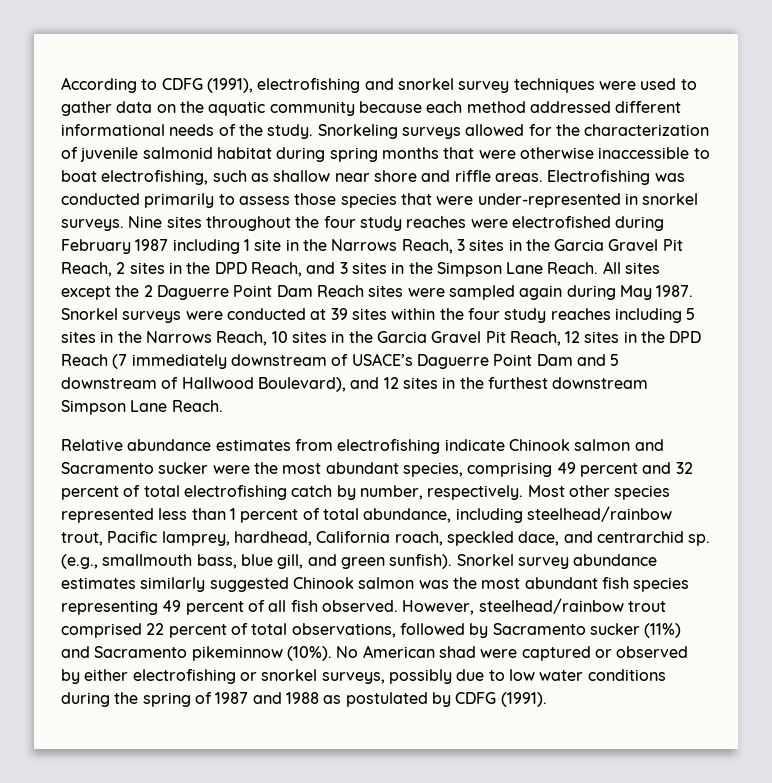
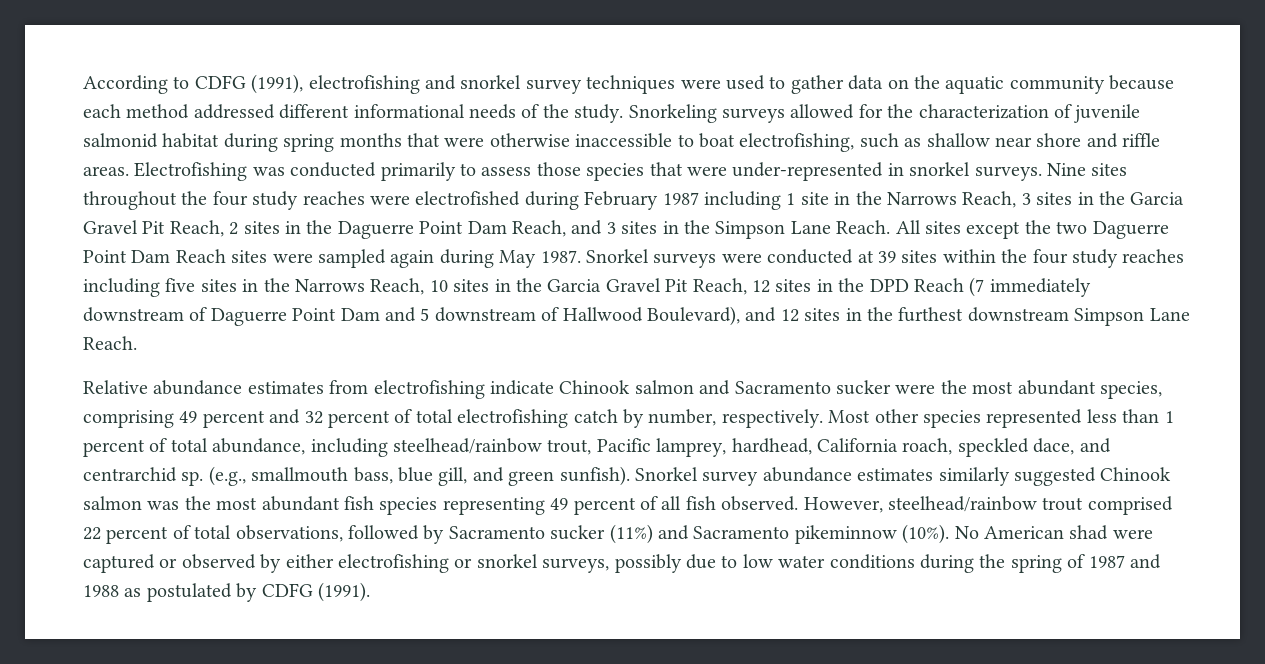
- Nine sites throughout the four study reaches were electrofished during February 1987 including 1 site in the Narrows Reach, 3 sites in the Garcia Gravel Pit Reach, 2 sites in the DPD Reach, and 3 sites in the Simpson Lane Reach.
+ Nine sites throughout the four study reaches were electrofished during February 1987 including 1 site in the Narrows Reach, 3 sites in the Garcia Gravel Pit Reach, 2 sites in the Daguerre Point Dam Reach, and 3 sites in the Simpson Lane Reach.
- All sites except the 2 Daguerre Point Dam Reach sites were sampled again during May 1987.
+ All sites except the two Daguerre Point Dam Reach sites were sampled again during May 1987.
- Snorkel surveys were conducted at 39 sites within the four study reaches including 5 sites in the Narrows Reach, 10 sites in the Garcia Gravel Pit Reach, 12 sites in the DPD Reach (7 immediately downstream of USACE’s Daguerre Point Dam and 5 downstream of Hallwood Boulevard), and 12 sites in the furthest downstream Simpson Lane Reach.
+ Snorkel surveys were conducted at 39 sites within the four study reaches including five sites in the Narrows Reach, 10 sites in the Garcia Gravel Pit Reach, 12 sites in the DPD Reach (7 immediately downstream of Daguerre Point Dam and 5 downstream of Hallwood Boulevard), and 12 sites in the furthest downstream Simpson Lane Reach.

